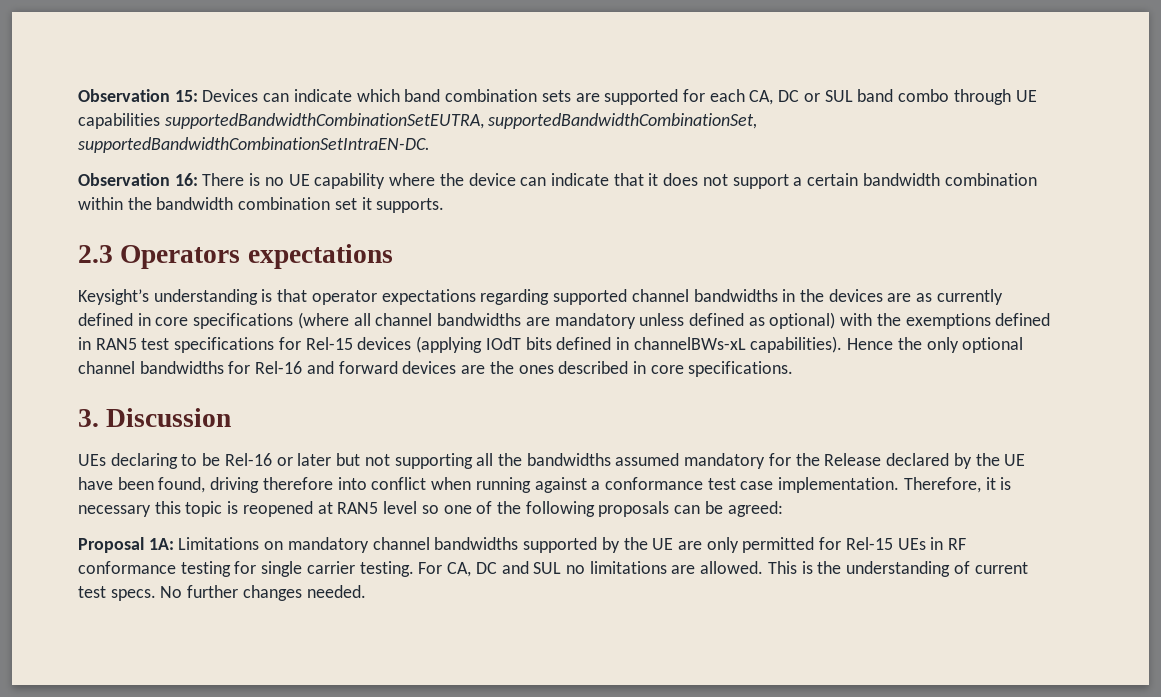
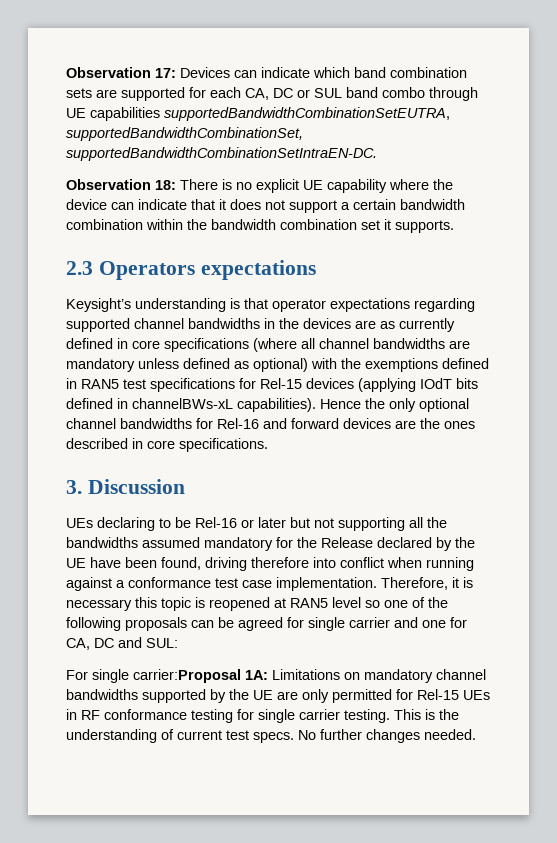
- Observation 15: Devices can indicate which band combination sets are supported for each CA, DC or SUL band combo through UE capabilities supportedBandwidthCombinationSetEUTRA, supportedBandwidthCombinationSet, supportedBandwidthCombinationSetIntraEN-DC.
+ Observation 17: Devices can indicate which band combination sets are supported for each CA, DC or SUL band combo through UE capabilities supportedBandwidthCombinationSetEUTRA, supportedBandwidthCombinationSet, supportedBandwidthCombinationSetIntraEN-DC.
- Observation 16: There is no UE capability where the device can indicate that it does not support a certain bandwidth combination within the bandwidth combination set it supports.
+ Observation 18: There is no explicit UE capability where the device can indicate that it does not support a certain bandwidth combination within the bandwidth combination set it supports.
- Therefore, it is necessary this topic is reopened at RAN5 level so one of the following proposals can be agreed:
- Proposal 1A: Limitations on mandatory channel bandwidths supported by the UE are only permitted for Rel-15 UEs in RF conformance testing for single carrier testing.
+ Therefore, it is necessary this topic is reopened at RAN5 level so one of the following proposals can be agreed for single carrier and one for CA, DC and SUL:
+ For single carrier:Proposal 1A: Limitations on mandatory channel bandwidths supported by the UE are only permitted for Rel-15 UEs in RF conformance testing for single carrier testing.
- For CA, DC and SUL no limitations are allowed.

